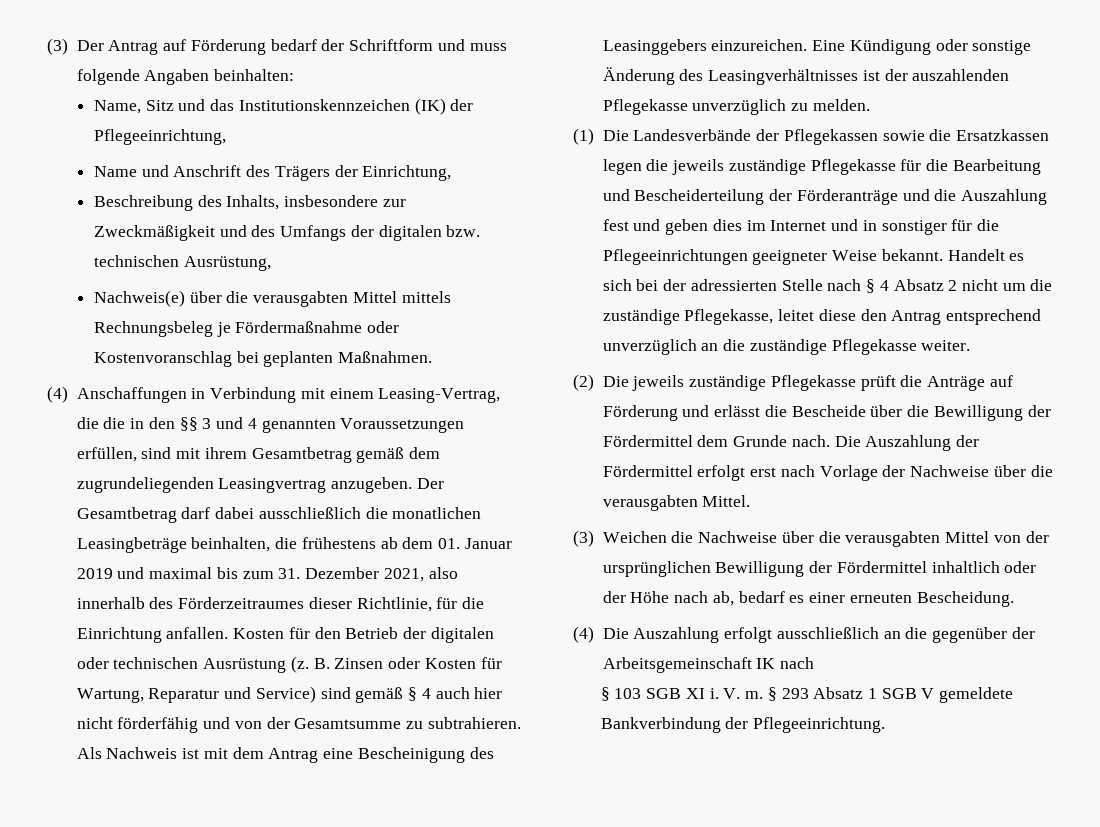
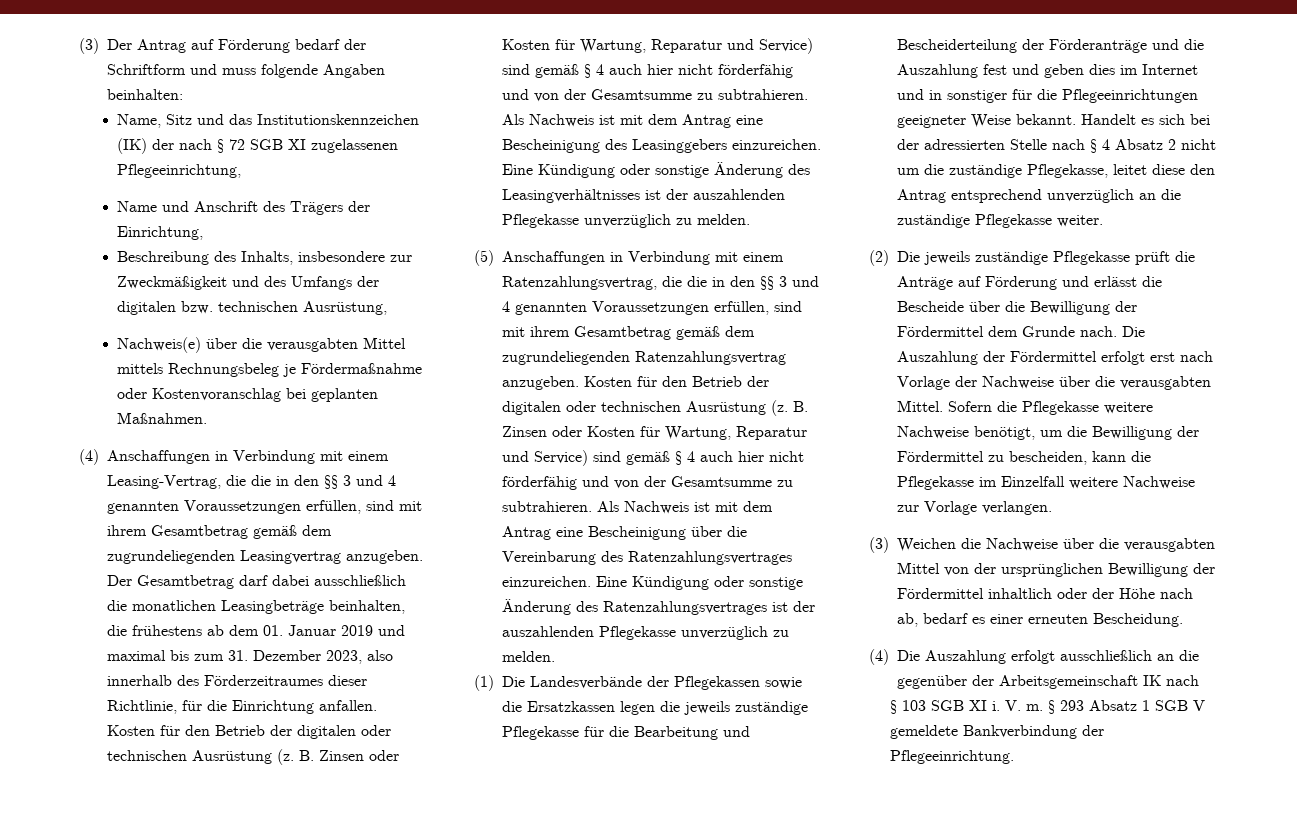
- Name, Sitz und das Institutionskennzeichen (IK) der Pflegeeinrichtung,
+ Name, Sitz und das Institutionskennzeichen (IK) der nach § 72 SGB XI zugelassenen Pflegeeinrichtung,
- Der Gesamtbetrag darf dabei ausschließlich die monatlichen Leasingbeträge beinhalten, die frühestens ab dem 01. Januar 2019 und maximal bis zum 31. Dezember 2021, also innerhalb des Förderzeitraumes dieser Richtlinie, für die Einrichtung anfallen.
+ Der Gesamtbetrag darf dabei ausschließlich die monatlichen Leasingbeträge beinhalten, die frühestens ab dem 01. Januar 2019 und maximal bis zum 31. Dezember 2023, also innerhalb des Förderzeitraumes dieser Richtlinie, für die Einrichtung anfallen.
+ (5) Anschaffungen in Verbindung mit einem Ratenzahlungsvertrag, die die in den §§ 3 und 4 genannten Voraussetzungen erfüllen, sind mit ihrem Gesamtbetrag gemäß dem zugrundeliegenden Ratenzahlungsvertrag anzugeben. Kosten für den Betrieb der digitalen oder technischen Ausrüstung (z. B. Zinsen oder Kosten für Wartung, Reparatur und Service) sind gemäß § 4 auch hier nicht förderfähig und von der Gesamtsumme zu subtrahieren. Als Nachweis ist mit dem Antrag eine Bescheinigung über die Vereinbarung des Ratenzahlungsvertrages einzureichen. Eine Kündigung oder sonstige Änderung des Ratenzahlungsvertrages ist der auszahlenden Pflegekasse unverzüglich zu melden.
+ Sofern die Pflegekasse weitere Nachweise benötigt, um die Bewilligung der Fördermittel zu bescheiden, kann die Pflegekasse im Einzelfall weitere Nachweise zur Vorlage verlangen.

